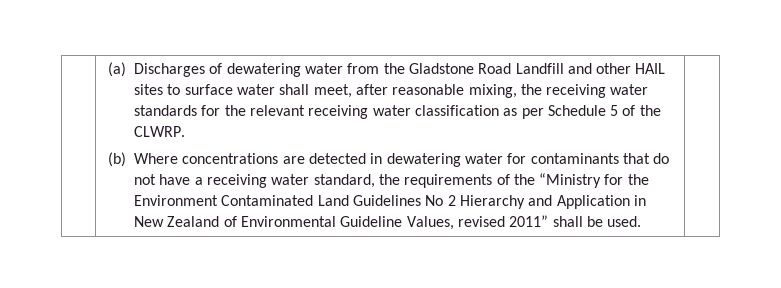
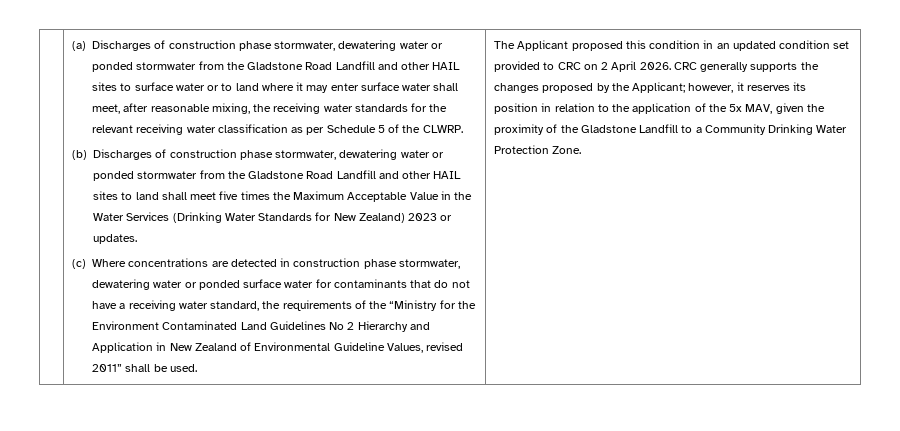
- (a) Discharges of dewatering water from the Gladstone Road Landfill and other HAIL sites to surface water shall meet, after reasonable mixing, the receiving water standards for the relevant receiving water classification as per Schedule 5 of the CLWRP.
+ (a) Discharges of construction phase stormwater, dewatering water or ponded stormwater from the Gladstone Road Landfill and other HAIL sites to surface water or to land where it may enter surface water shall meet, after reasonable mixing, the receiving water standards for the relevant receiving water classification as per Schedule 5 of the CLWRP.
- (b) Where concentrations are detected in dewatering water for contaminants that do not have a receiving water standard, the requirements of the “Ministry for the Environment Contaminated Land Guidelines No 2 Hierarchy and Application in New Zealand of Environmental Guideline Values, revised 2011” shall be used.
+ (b) Discharges of construction phase stormwater, dewatering water or ponded stormwater from the Gladstone Road Landfill and other HAIL sites to land shall meet five times the Maximum Acceptable Value in the Water Services (Drinking Water Standards for New Zealand) 2023 or updates.
+ (c) Where concentrations are detected in construction phase stormwater, dewatering water or ponded surface water for contaminants that do not have a receiving water standard, the requirements of the “Ministry for the Environment Contaminated Land Guidelines No 2 Hierarchy and Application in New Zealand of Environmental Guideline Values, revised 2011” shall be used.
+ The Applicant proposed this condition in an updated condition set provided to CRC on 2 April 2026. CRC generally supports the changes proposed by the Applicant; however, it reserves its position in relation to the application of the 5x MAV, given the proximity of the Gladstone Landfill to a Community Drinking Water Protection Zone.

